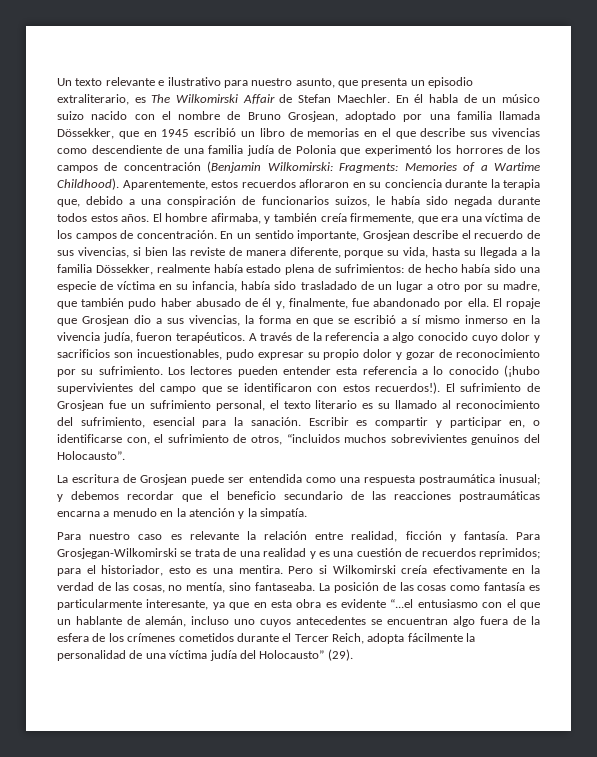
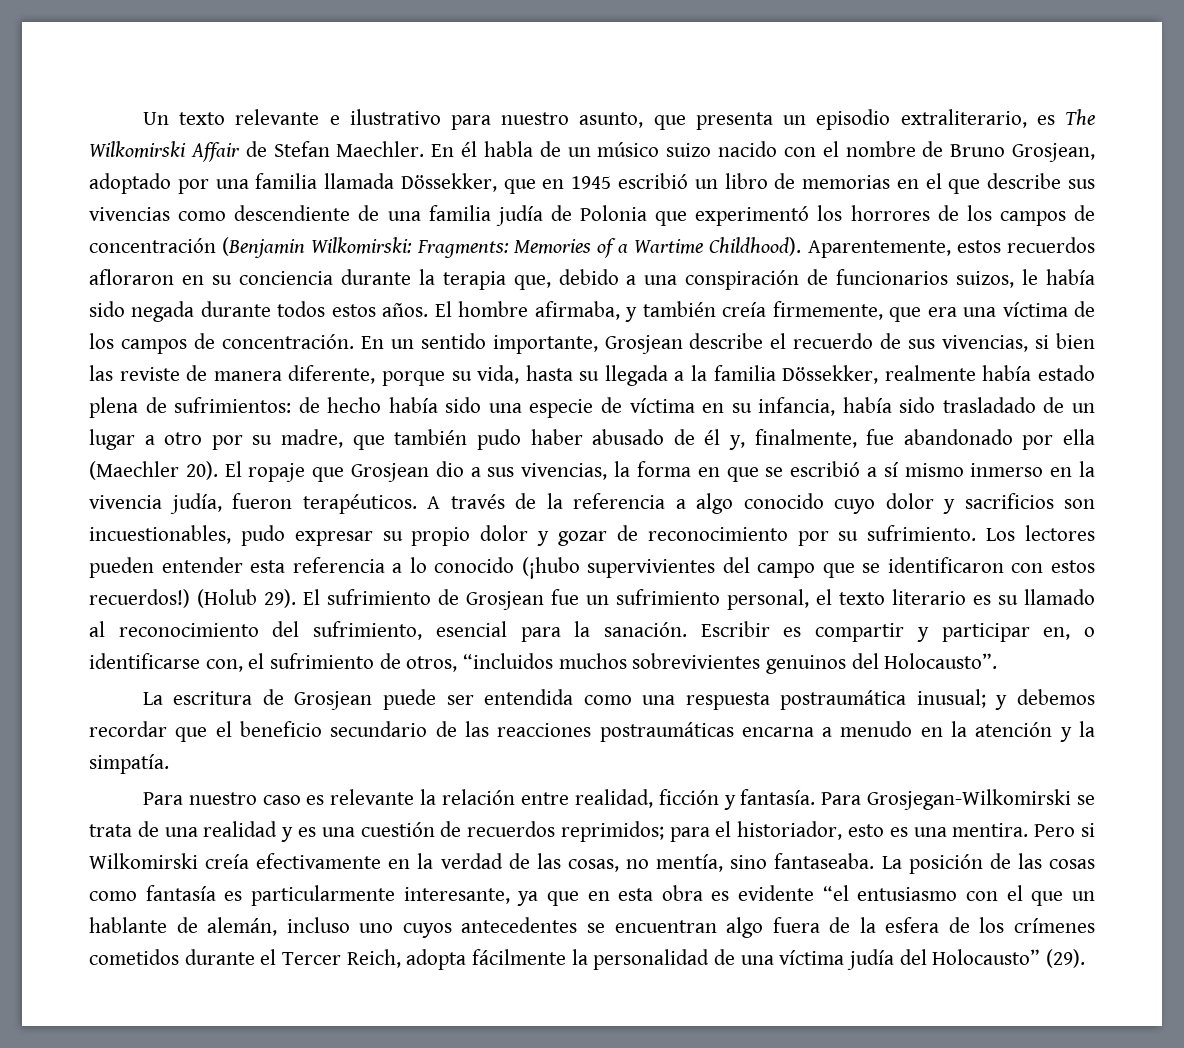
- de hecho había sido una especie de víctima en su infancia, había sido trasladado de un lugar a otro por su madre, que también pudo haber abusado de él y, finalmente, fue abandonado por ella.
+ de hecho había sido una especie de víctima en su infancia, había sido trasladado de un lugar a otro por su madre, que también pudo haber abusado de él y, finalmente, fue abandonado por ella (Maechler 20).
- Los lectores pueden entender esta referencia a lo conocido (¡hubo supervivientes del campo que se identificaron con estos recuerdos!).
+ Los lectores pueden entender esta referencia a lo conocido (¡hubo supervivientes del campo que se identificaron con estos recuerdos!) (Holub 29).
- La posición de las cosas como fantasía es particularmente interesante, ya que en esta obra es evidente “...el entusiasmo con el que un hablante de alemán, incluso uno cuyos antecedentes se encuentran algo fuera de la esfera de los crímenes cometidos durante el Tercer Reich, adopta fácilmente la personalidad de una víctima judía del Holocausto” (29).
+ La posición de las cosas como fantasía es particularmente interesante, ya que en esta obra es evidente “el entusiasmo con el que un hablante de alemán, incluso uno cuyos antecedentes se encuentran algo fuera de la esfera de los crímenes cometidos durante el Tercer Reich, adopta fácilmente la personalidad de una víctima judía del Holocausto” (29).

